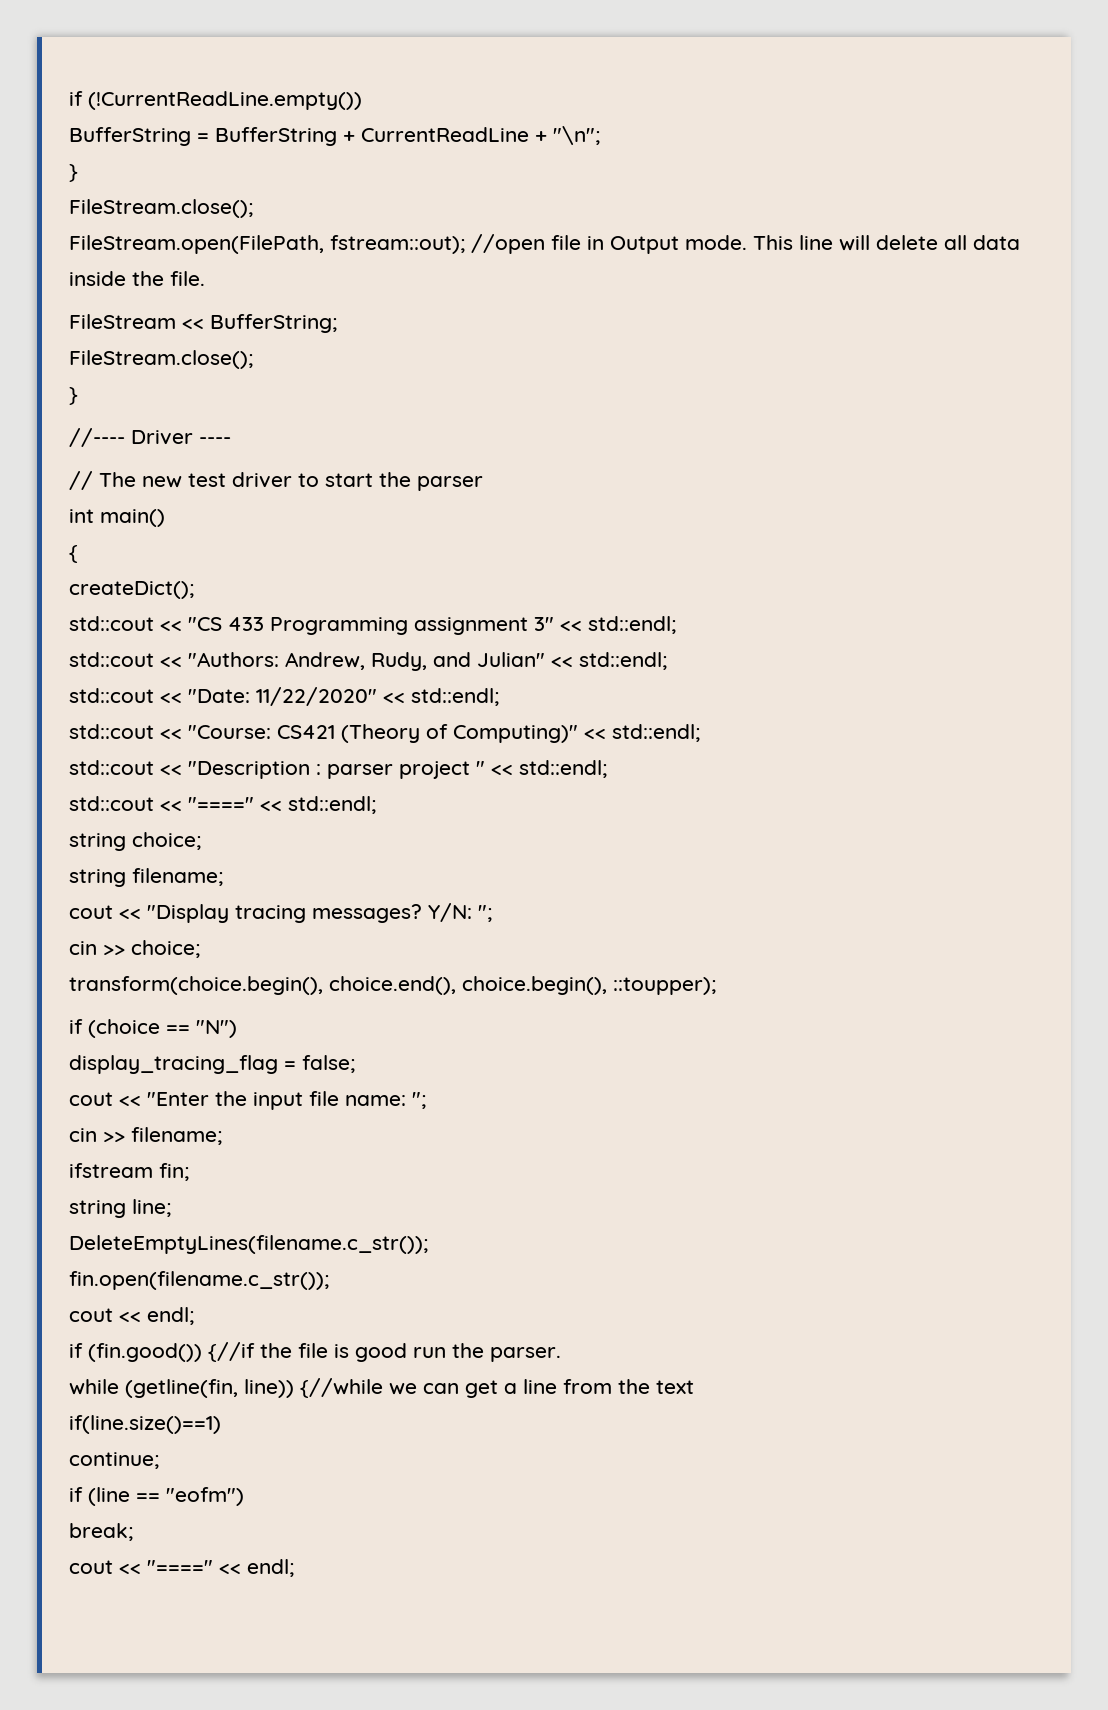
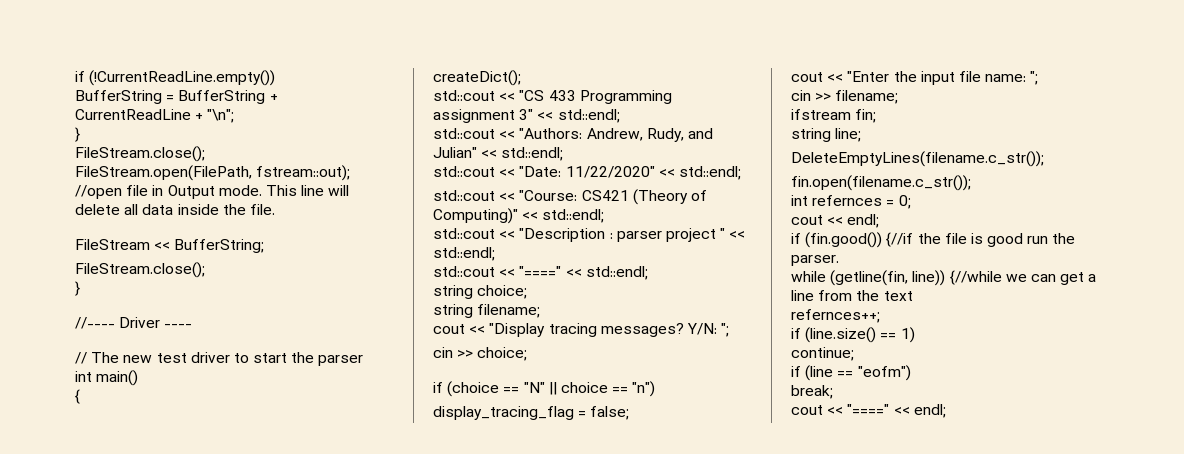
- transform(choice.begin(), choice.end(), choice.begin(), ::toupper);
- if (choice == "N")
+ if (choice == "N" || choice == "n")
+ int refernces = 0;
- if(line.size()==1)
+ refernces++;
+ if (line.size() == 1)

